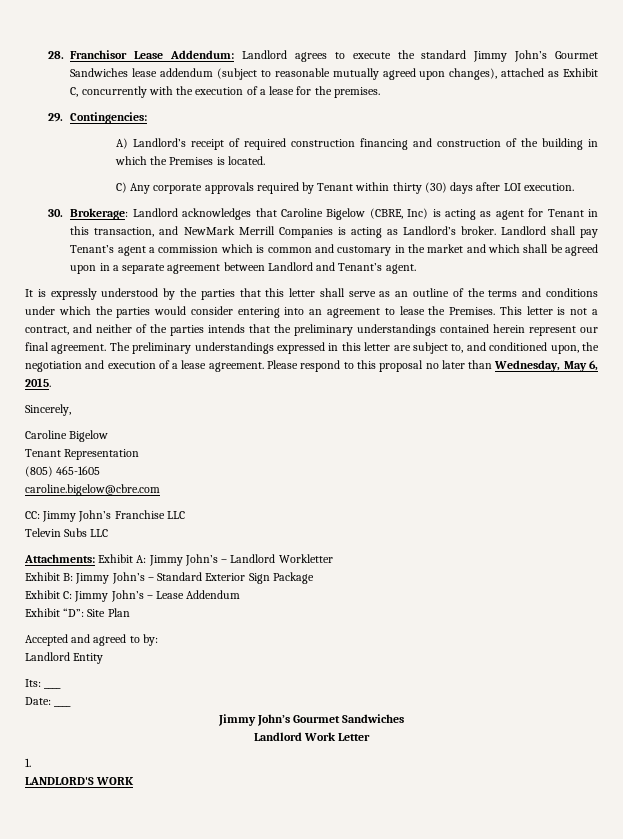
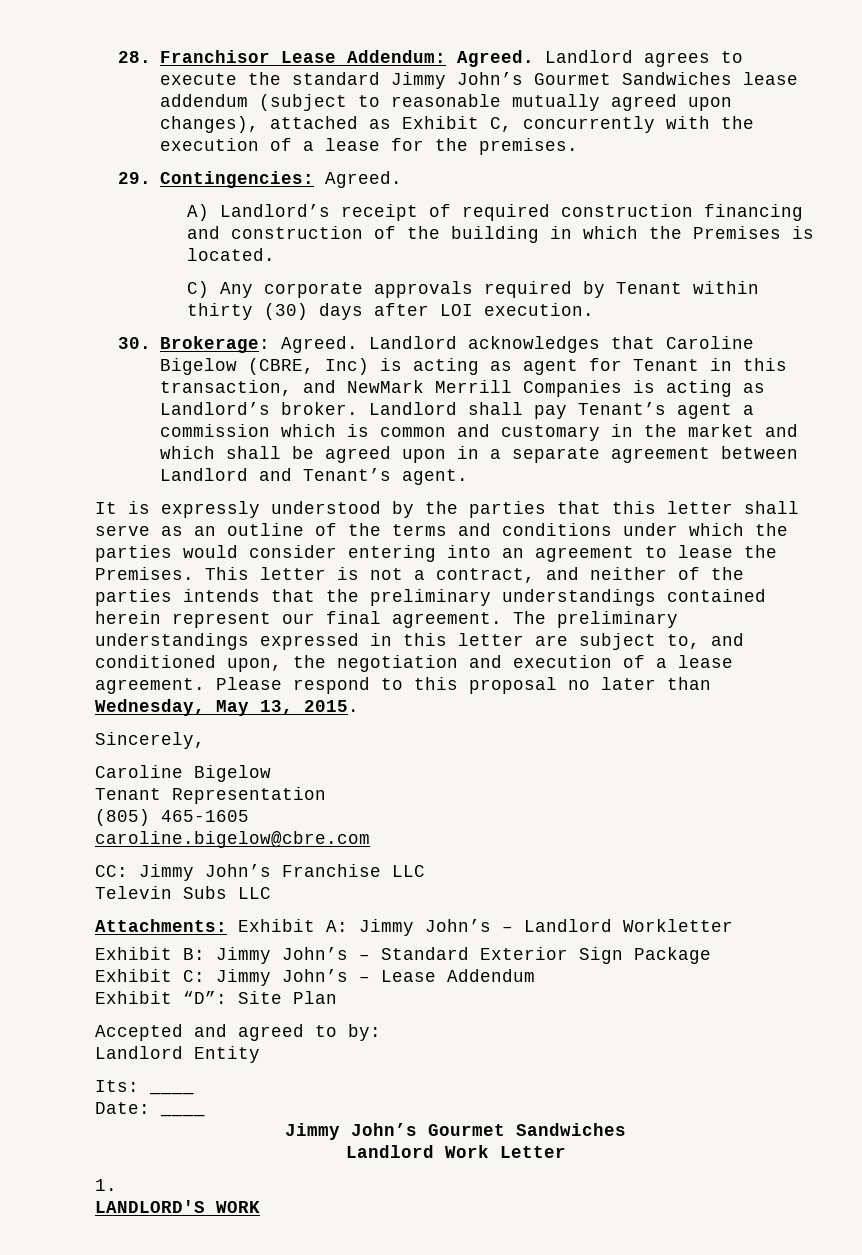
- 28. Franchisor Lease Addendum: Landlord agrees to execute the standard Jimmy John’s Gourmet Sandwiches lease addendum (subject to reasonable mutually agreed upon changes), attached as Exhibit C, concurrently with the execution of a lease for the premises.
+ 28. Franchisor Lease Addendum: Agreed. Landlord agrees to execute the standard Jimmy John’s Gourmet Sandwiches lease addendum (subject to reasonable mutually agreed upon changes), attached as Exhibit C, concurrently with the execution of a lease for the premises.
- 29. Contingencies:
+ 29. Contingencies: Agreed.
- 30. Brokerage: Landlord acknowledges that Caroline Bigelow (CBRE, Inc) is acting as agent for Tenant in this transaction, and NewMark Merrill Companies is acting as Landlord’s broker.
+ 30. Brokerage: Agreed. Landlord acknowledges that Caroline Bigelow (CBRE, Inc) is acting as agent for Tenant in this transaction, and NewMark Merrill Companies is acting as Landlord’s broker.
- Please respond to this proposal no later than Wednesday, May 6, 2015.
+ Please respond to this proposal no later than Wednesday, May 13, 2015.

